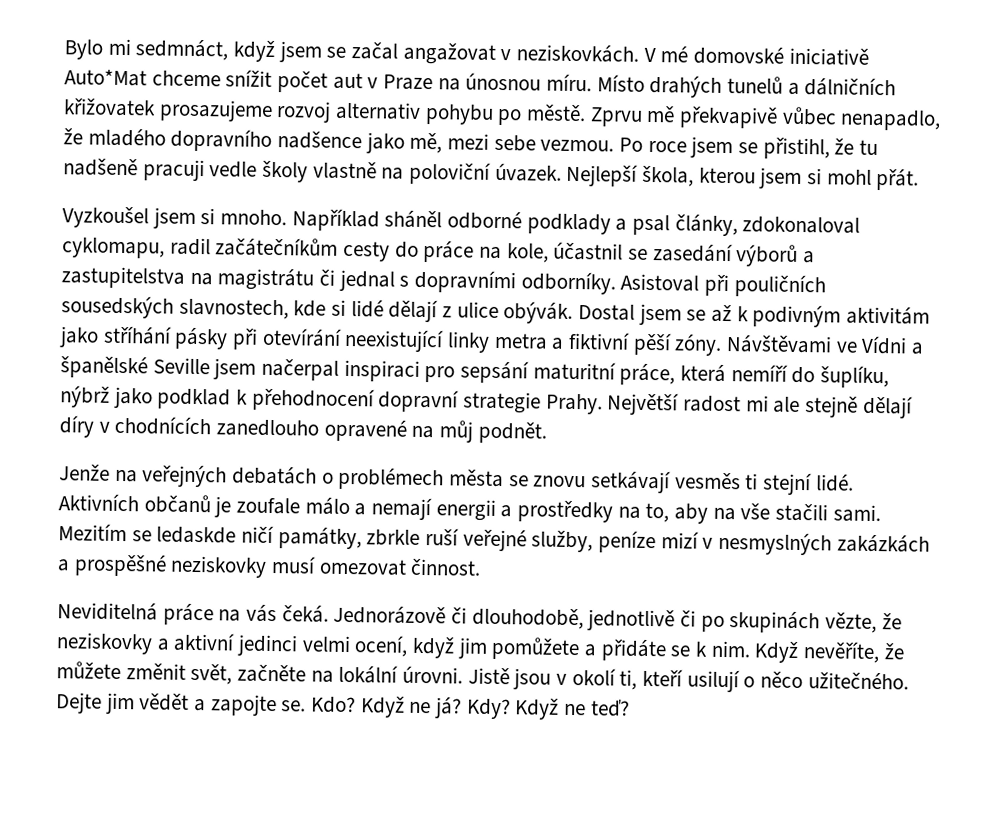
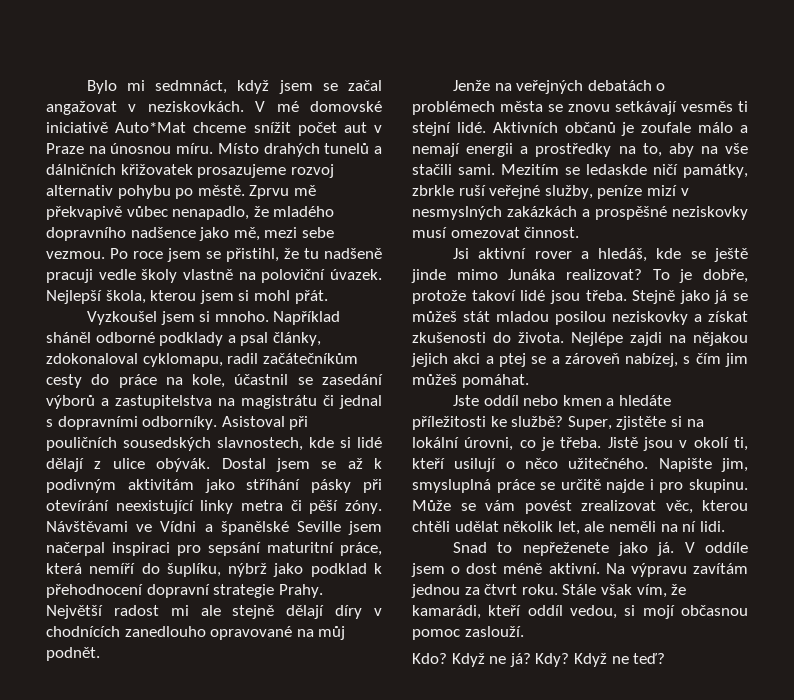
- Dostal jsem se až k podivným aktivitám jako stříhání pásky při otevírání neexistující linky metra a fiktivní pěší zóny.
+ Dostal jsem se až k podivným aktivitám jako stříhání pásky při otevírání neexistující linky metra či pěší zóny.
- Největší radost mi ale stejně dělají díry v chodnících zanedlouho opravené na můj podnět.
+ Největší radost mi ale stejně dělají díry v chodnících zanedlouho opravované na můj podnět.
- Neviditelná práce na vás čeká. Jednorázově či dlouhodobě, jednotlivě či po skupinách vězte, že neziskovky a aktivní jedinci velmi ocení, když jim pomůžete a přidáte se k nim. Když nevěříte, že můžete změnit svět, začněte na lokální úrovni.
+ Jsi aktivní rover a hledáš, kde se ještě jinde mimo Junáka realizovat? To je dobře, protože takoví lidé jsou třeba. Stejně jako já se můžeš stát mladou posilou neziskovky a získat zkušenosti do života. Nejlépe zajdi na nějakou jejich akci a ptej se a zároveň nabízej, s čím jim můžeš pomáhat.
+ Jste oddíl nebo kmen a hledáte příležitosti ke službě? Super, zjistěte si na lokální úrovni, co je třeba.
- Dejte jim vědět a zapojte se. Kdo?
+ Napište jim, smysluplná práce se určitě najde i pro skupinu. Může se vám povést zrealizovat věc, kterou chtěli udělat několik let, ale neměli na ní lidi.
+ Snad to nepřeženete jako já. V oddíle jsem o dost méně aktivní. Na výpravu zavítám jednou za čtvrt roku. Stále však vím, že kamarádi, kteří oddíl vedou, si mojí občasnou pomoc zaslouží.
+ Kdo?

